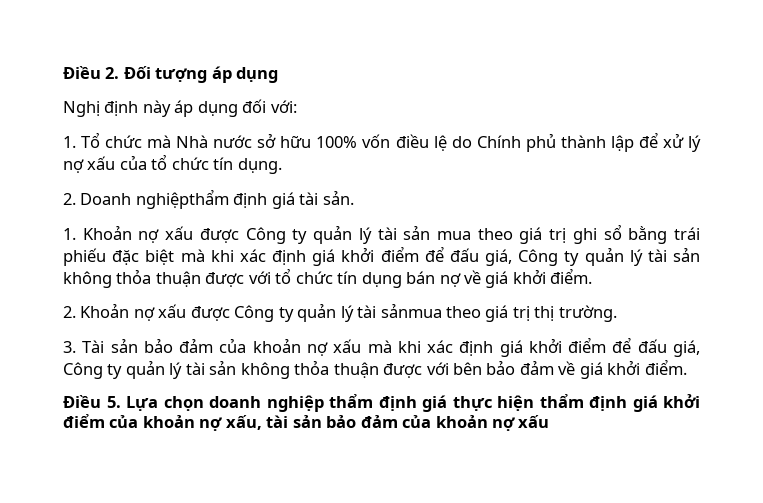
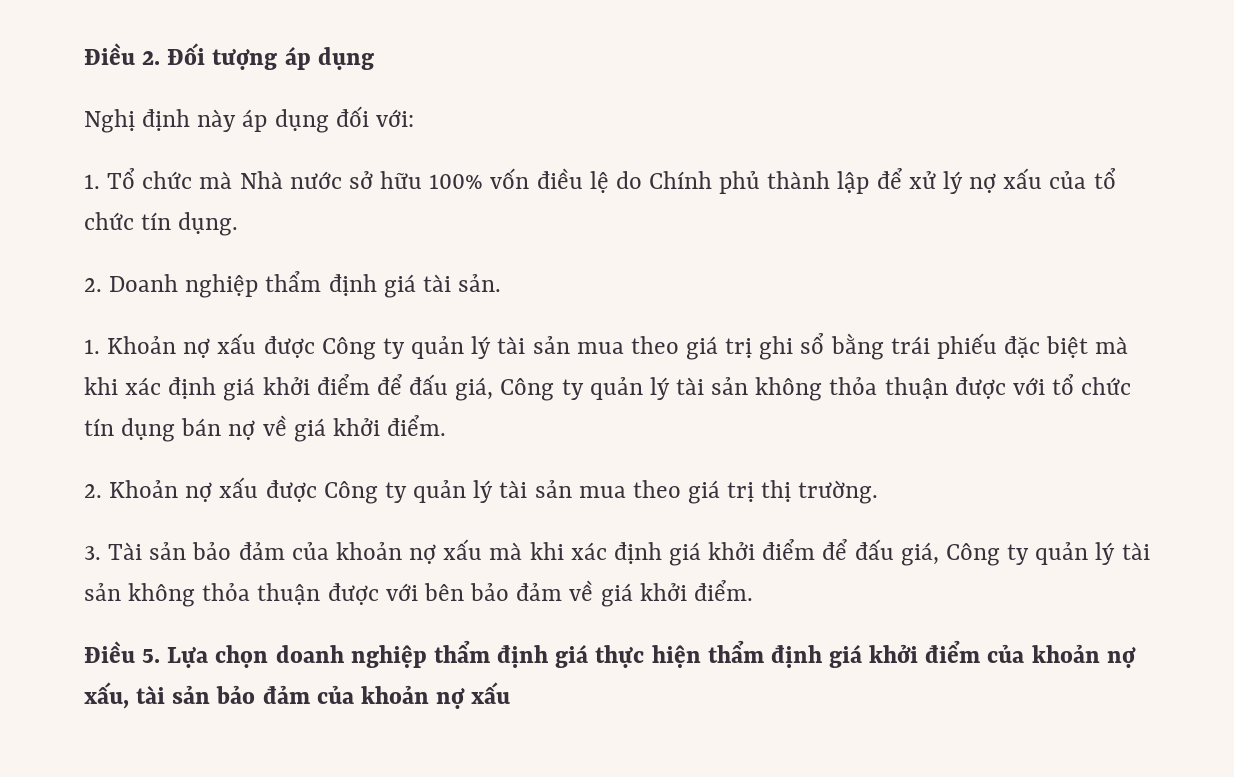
- 2. Doanh nghiệpthẩm định giá tài sản.
+ 2. Doanh nghiệp thẩm định giá tài sản.
- 2. Khoản nợ xấu được Công ty quản lý tài sảnmua theo giá trị thị trường.
+ 2. Khoản nợ xấu được Công ty quản lý tài sản mua theo giá trị thị trường.

